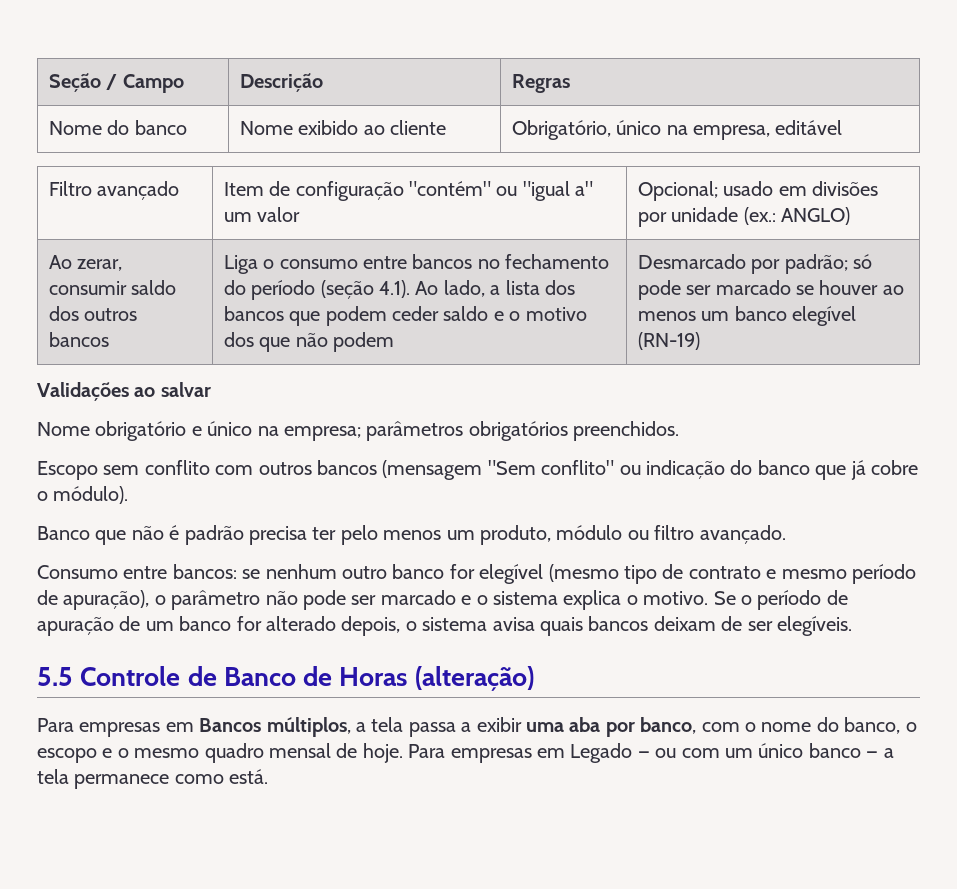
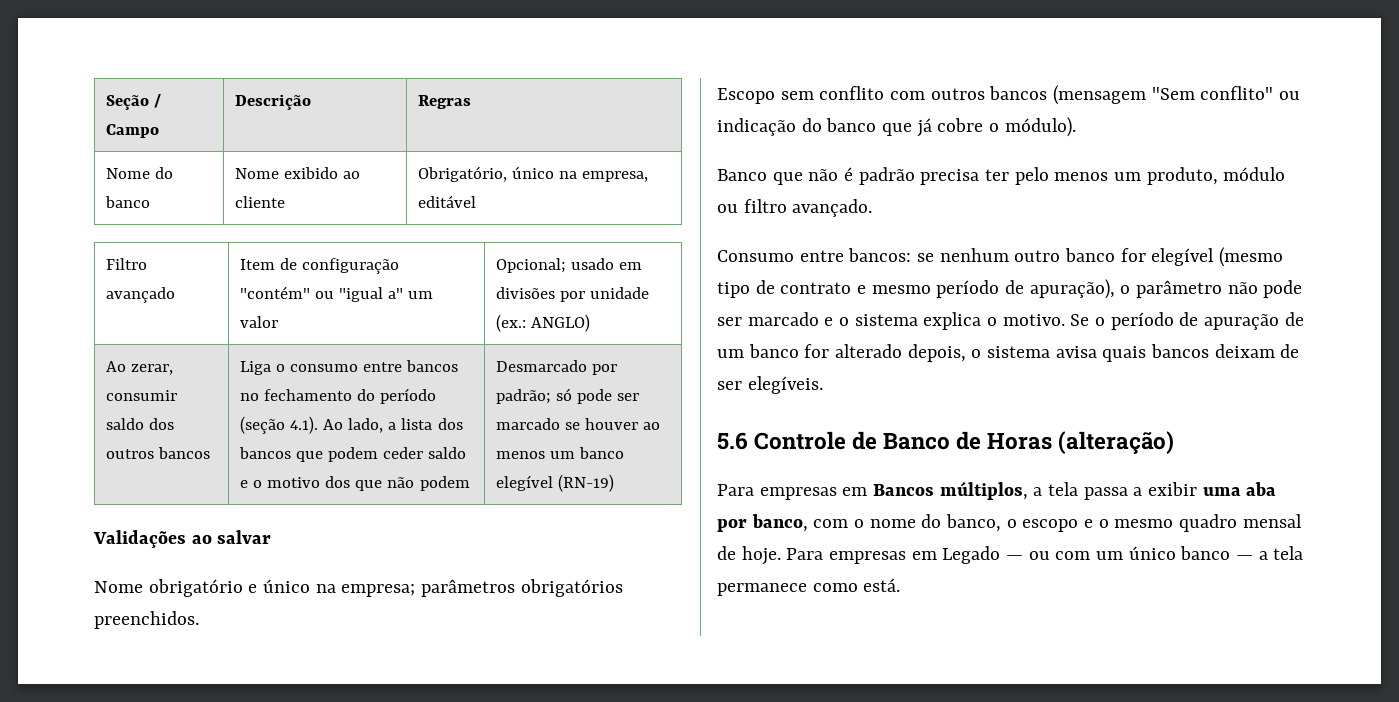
- 5.5 Controle de Banco de Horas (alteração)
+ 5.6 Controle de Banco de Horas (alteração)

